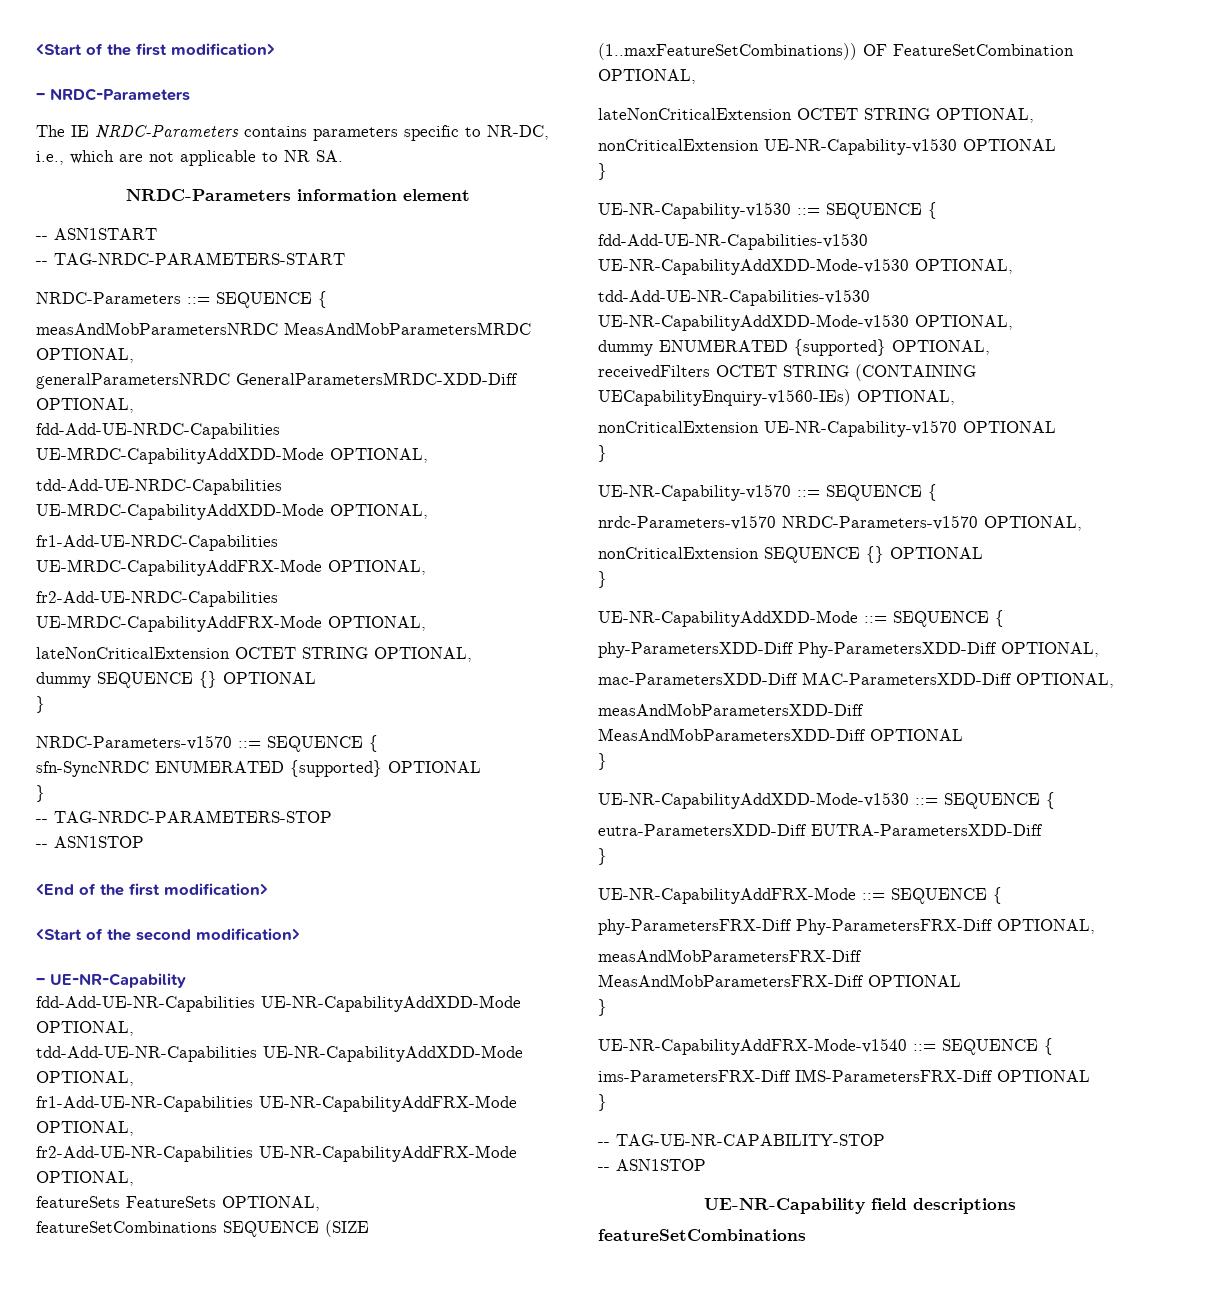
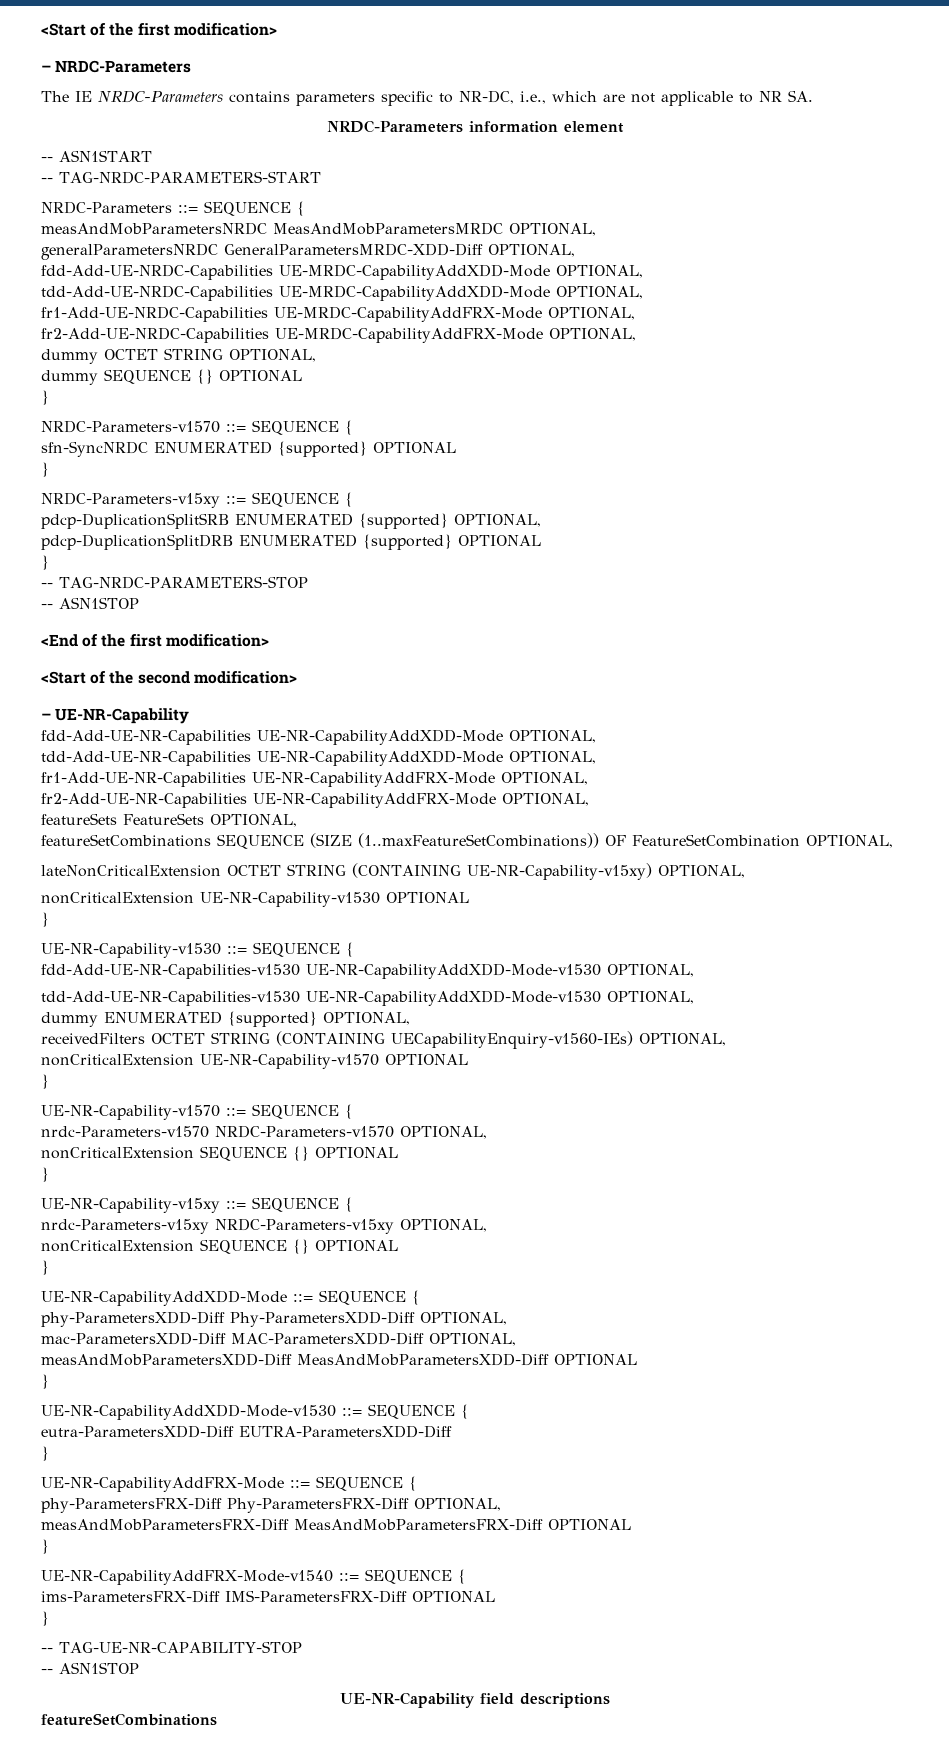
  fr2-Add-UE-NRDC-Capabilities UE-MRDC-CapabilityAddFRX-Mode OPTIONAL,
- lateNonCriticalExtension OCTET STRING OPTIONAL,
+ dummy OCTET STRING OPTIONAL,
+ NRDC-Parameters-v15xy ::= SEQUENCE {
+ pdcp-DuplicationSplitSRB ENUMERATED {supported} OPTIONAL,
+ pdcp-DuplicationSplitDRB ENUMERATED {supported} OPTIONAL
+ }
  featureSetCombinations SEQUENCE (SIZE (1..maxFeatureSetCombinations)) OF FeatureSetCombination OPTIONAL,
- lateNonCriticalExtension OCTET STRING OPTIONAL,
+ lateNonCriticalExtension OCTET STRING (CONTAINING UE-NR-Capability-v15xy) OPTIONAL,
+ UE-NR-Capability-v15xy ::= SEQUENCE {
+ nrdc-Parameters-v15xy NRDC-Parameters-v15xy OPTIONAL,
+ nonCriticalExtension SEQUENCE {} OPTIONAL
+ }

